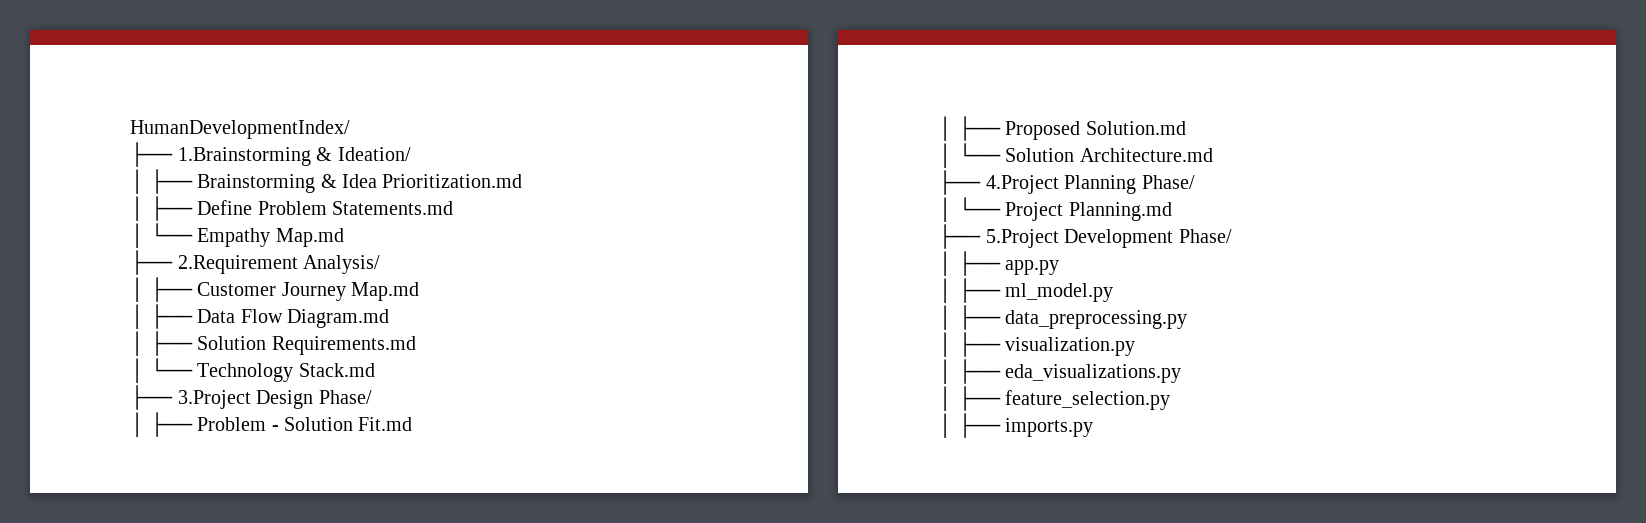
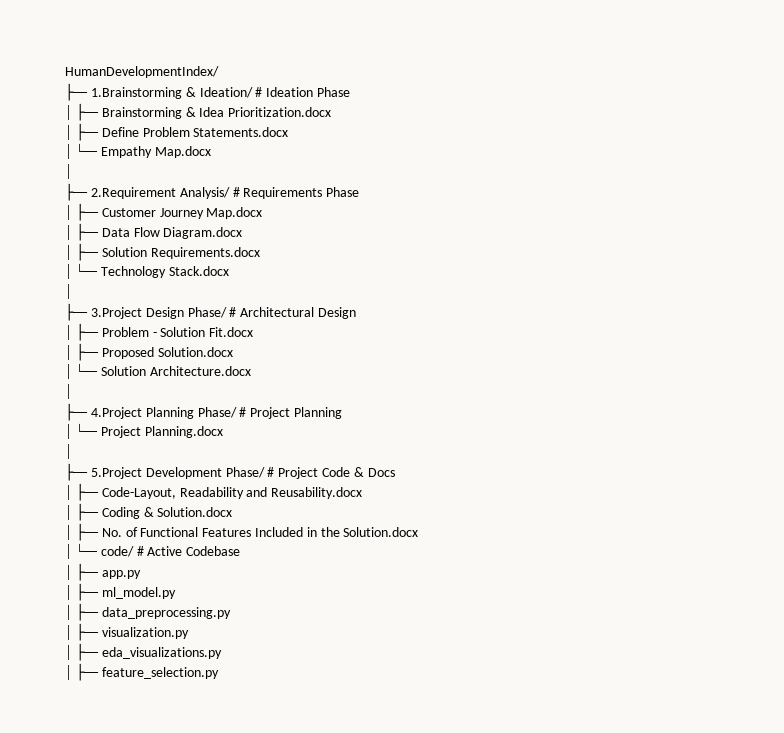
- ├── 1.Brainstorming & Ideation/
+ ├── 1.Brainstorming & Ideation/ # Ideation Phase
- │ ├── Brainstorming & Idea Prioritization.md
+ │ ├── Brainstorming & Idea Prioritization.docx
- │ ├── Define Problem Statements.md
+ │ ├── Define Problem Statements.docx
- │ └── Empathy Map.md
+ │ └── Empathy Map.docx
+ │
- ├── 2.Requirement Analysis/
+ ├── 2.Requirement Analysis/ # Requirements Phase
- │ ├── Customer Journey Map.md
+ │ ├── Customer Journey Map.docx
- │ ├── Data Flow Diagram.md
+ │ ├── Data Flow Diagram.docx
- │ ├── Solution Requirements.md
+ │ ├── Solution Requirements.docx
- │ └── Technology Stack.md
+ │ └── Technology Stack.docx
+ │
- ├── 3.Project Design Phase/
+ ├── 3.Project Design Phase/ # Architectural Design
- │ ├── Problem - Solution Fit.md
+ │ ├── Problem - Solution Fit.docx
- │ ├── Proposed Solution.md
+ │ ├── Proposed Solution.docx
- │ └── Solution Architecture.md
+ │ └── Solution Architecture.docx
+ │
- ├── 4.Project Planning Phase/
+ ├── 4.Project Planning Phase/ # Project Planning
- │ └── Project Planning.md
+ │ └── Project Planning.docx
+ │
- ├── 5.Project Development Phase/
+ ├── 5.Project Development Phase/ # Project Code & Docs
+ │ ├── Code-Layout, Readability and Reusability.docx
+ │ ├── Coding & Solution.docx
+ │ ├── No. of Functional Features Included in the Solution.docx
+ │ └── code/ # Active Codebase
- │ ├── imports.py

